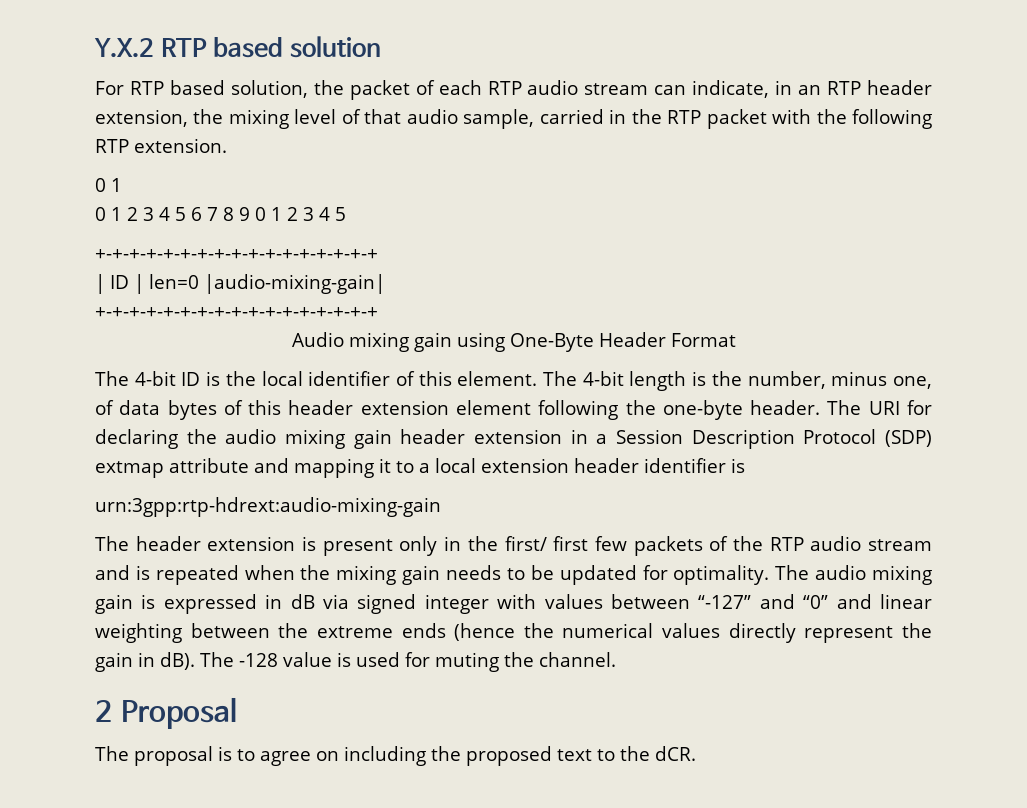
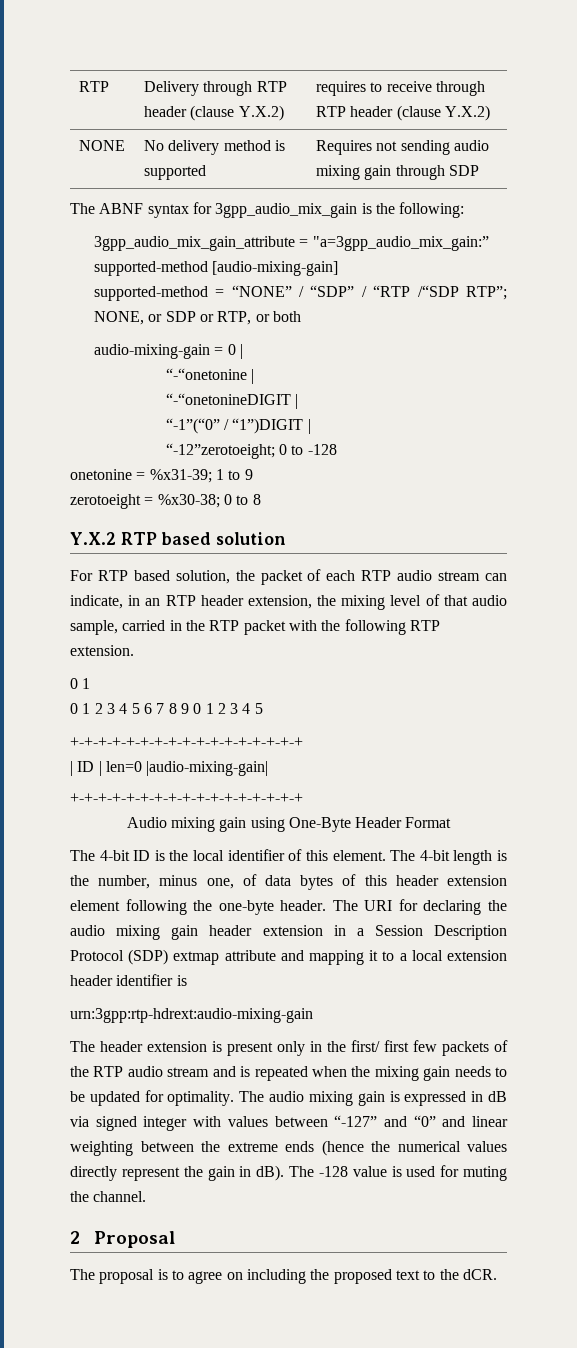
+ RTP | Delivery through RTP header (clause Y.X.2) | requires to receive through RTP header (clause Y.X.2)
+ NONE | No delivery method is supported | Requires not sending audio mixing gain through SDP
+ The ABNF syntax for 3gpp_audio_mix_gain is the following:
+ 3gpp_audio_mix_gain_attribute = "a=3gpp_audio_mix_gain:” supported-method [audio-mixing-gain]
+ supported-method = “NONE” / “SDP” / “RTP /“SDP RTP”; NONE, or SDP or RTP, or both
+ audio-mixing-gain = 0 |
+ “-“onetonine |
+ “-“onetonineDIGIT |
+ “-1”(“0” / “1”)DIGIT |
+ “-12”zerotoeight; 0 to -128
+ onetonine = %x31-39; 1 to 9
+ zerotoeight = %x30-38; 0 to 8

